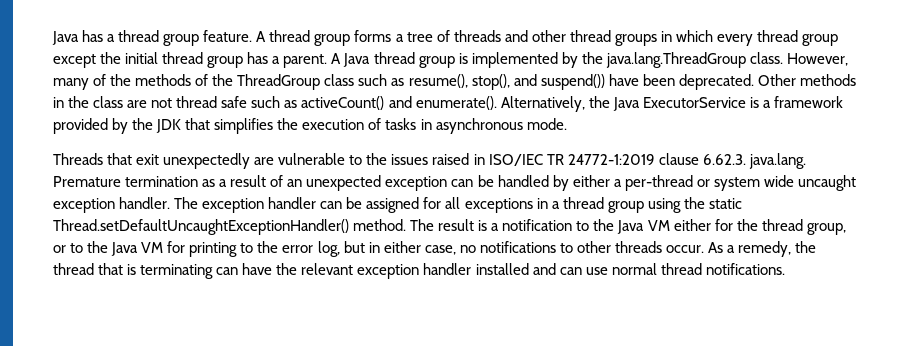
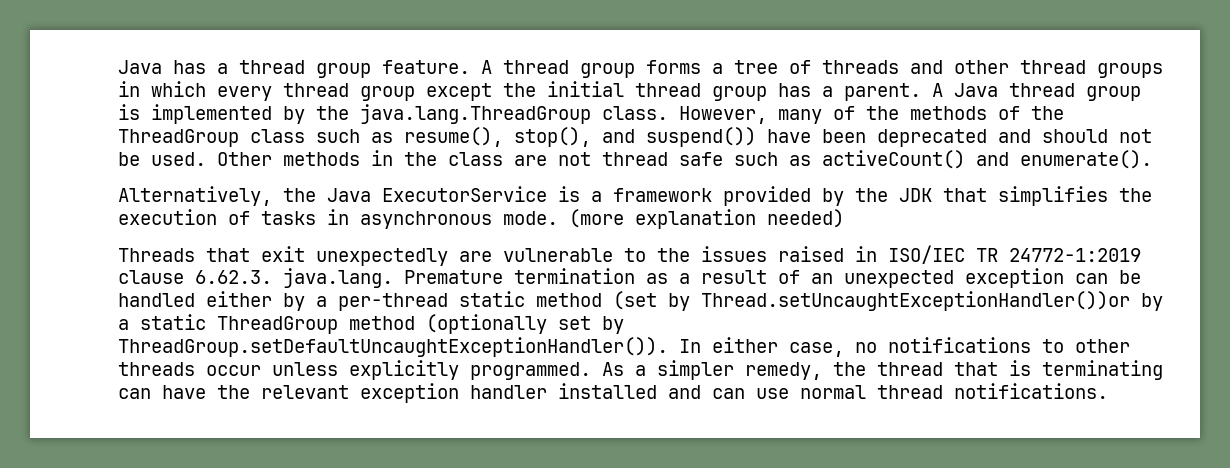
- However, many of the methods of the ThreadGroup class such as resume(), stop(), and suspend()) have been deprecated.
+ However, many of the methods of the ThreadGroup class such as resume(), stop(), and suspend()) have been deprecated and should not be used.
- Other methods in the class are not thread safe such as activeCount() and enumerate(). Alternatively, the Java ExecutorService is a framework provided by the JDK that simplifies the execution of tasks in asynchronous mode.
+ Other methods in the class are not thread safe such as activeCount() and enumerate().
+ Alternatively, the Java ExecutorService is a framework provided by the JDK that simplifies the execution of tasks in asynchronous mode. (more explanation needed)
- Threads that exit unexpectedly are vulnerable to the issues raised in ISO/IEC TR 24772-1:2019 clause 6.62.3. java.lang. Premature termination as a result of an unexpected exception can be handled by either a per-thread or system wide uncaught exception handler. The exception handler can be assigned for all exceptions in a thread group using the static Thread.setDefaultUncaughtExceptionHandler() method. The result is a notification to the Java VM either for the thread group, or to the Java VM for printing to the error log, but in either case, no notifications to other threads occur.
+ Threads that exit unexpectedly are vulnerable to the issues raised in ISO/IEC TR 24772-1:2019 clause 6.62.3. java.lang. Premature termination as a result of an unexpected exception can be handled either by a per-thread static method (set by Thread.setUncaughtExceptionHandler())or by a static ThreadGroup method (optionally set by ThreadGroup.setDefaultUncaughtExceptionHandler()). In either case, no notifications to other threads occur unless explicitly programmed.
- As a remedy, the thread that is terminating can have the relevant exception handler installed and can use normal thread notifications.
+ As a simpler remedy, the thread that is terminating can have the relevant exception handler installed and can use normal thread notifications.

